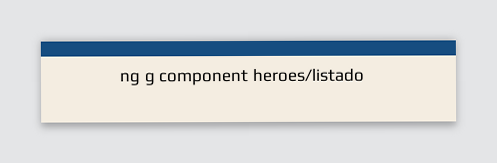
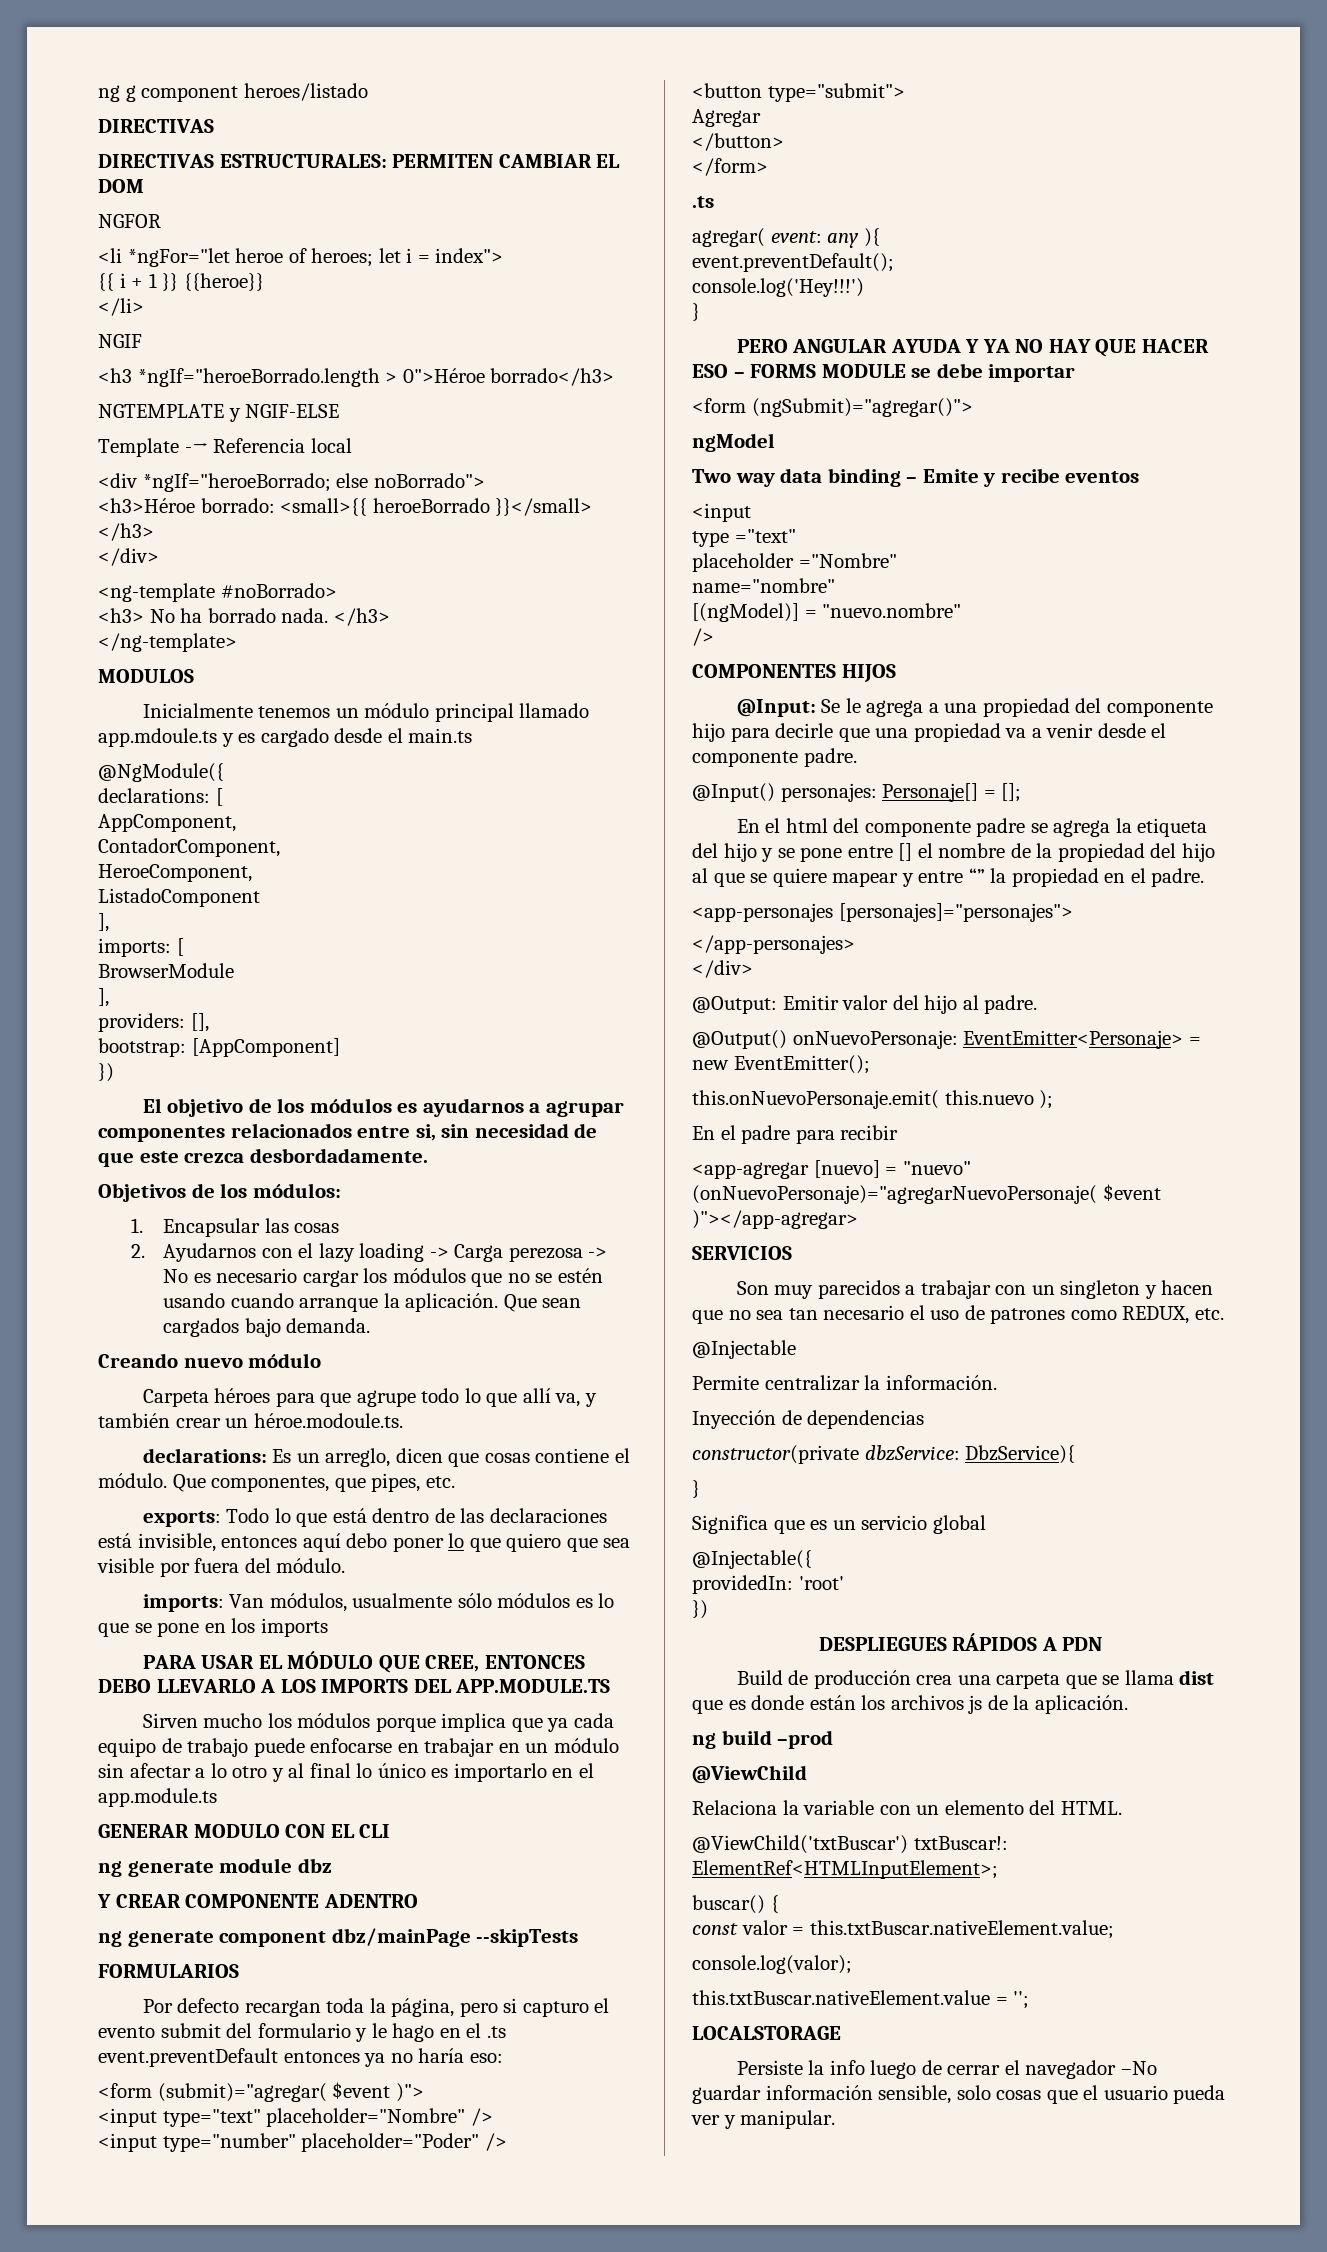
  ng g component heroes/listado
+ DIRECTIVAS
+ DIRECTIVAS ESTRUCTURALES: PERMITEN CAMBIAR EL DOM
+ NGFOR
+ <li *ngFor="let heroe of heroes; let i = index">
+ {{ i + 1 }} {{heroe}}
+ </li>
+ NGIF
+ <h3 *ngIf="heroeBorrado.length > 0">Héroe borrado</h3>
+ NGTEMPLATE y NGIF-ELSE
+ Template -→ Referencia local
+ <div *ngIf="heroeBorrado; else noBorrado">
+ <h3>Héroe borrado: <small>{{ heroeBorrado }}</small> </h3>
+ </div>
+ <ng-template #noBorrado>
+ <h3> No ha borrado nada. </h3>
+ </ng-template>
+ MODULOS
+ Inicialmente tenemos un módulo principal llamado app.mdoule.ts y es cargado desde el main.ts
+ @NgModule({
+ declarations: [
+ AppComponent,
+ ContadorComponent,
+ HeroeComponent,
+ ListadoComponent
+ ],
+ imports: [
+ BrowserModule
+ ],
+ providers: [],
+ bootstrap: [AppComponent]
+ })
+ El objetivo de los módulos es ayudarnos a agrupar componentes relacionados entre si, sin necesidad de que este crezca desbordadamente.
+ Objetivos de los módulos:
+ 1. Encapsular las cosas
+ 2. Ayudarnos con el lazy loading -> Carga perezosa -> No es necesario cargar los módulos que no se estén usando cuando arranque la aplicación. Que sean cargados bajo demanda.
+ Creando nuevo módulo
+ Carpeta héroes para que agrupe todo lo que allí va, y también crear un héroe.modoule.ts.
+ declarations: Es un arreglo, dicen que cosas contiene el módulo. Que componentes, que pipes, etc.
+ exports: Todo lo que está dentro de las declaraciones está invisible, entonces aquí debo poner lo que quiero que sea visible por fuera del módulo.
+ imports: Van módulos, usualmente sólo módulos es lo que se pone en los imports
+ PARA USAR EL MÓDULO QUE CREE, ENTONCES DEBO LLEVARLO A LOS IMPORTS DEL APP.MODULE.TS
+ Sirven mucho los módulos porque implica que ya cada equipo de trabajo puede enfocarse en trabajar en un módulo sin afectar a lo otro y al final lo único es importarlo en el app.module.ts
+ GENERAR MODULO CON EL CLI
+ ng generate module dbz
+ Y CREAR COMPONENTE ADENTRO
+ ng generate component dbz/mainPage --skipTests
+ FORMULARIOS
+ Por defecto recargan toda la página, pero si capturo el evento submit del formulario y le hago en el .ts event.preventDefault entonces ya no haría eso:
+ <form (submit)="agregar( $event )">
+ <input type="text" placeholder="Nombre" />
+ <input type="number" placeholder="Poder" />
+ <button type="submit">
+ Agregar
+ </button>
+ </form>
+ .ts
+ agregar( event: any ){
+ event.preventDefault();
+ console.log('Hey!!!')
+ }
+ PERO ANGULAR AYUDA Y YA NO HAY QUE HACER ESO – FORMS MODULE se debe importar
+ <form (ngSubmit)="agregar()">
+ ngModel
+ Two way data binding – Emite y recibe eventos
+ <input
+ type ="text"
+ placeholder ="Nombre"
+ name="nombre"
+ [(ngModel)] = "nuevo.nombre"
+ />
+ COMPONENTES HIJOS
+ @Input: Se le agrega a una propiedad del componente hijo para decirle que una propiedad va a venir desde el componente padre.
+ @Input() personajes: Personaje[] = [];
+ En el html del componente padre se agrega la etiqueta del hijo y se pone entre [] el nombre de la propiedad del hijo al que se quiere mapear y entre “” la propiedad en el padre.
+ <app-personajes [personajes]="personajes">
+ </app-personajes>
+ </div>
+ @Output: Emitir valor del hijo al padre.
+ @Output() onNuevoPersonaje: EventEmitter<Personaje> = new EventEmitter();
+ this.onNuevoPersonaje.emit( this.nuevo );
+ En el padre para recibir
+ <app-agregar [nuevo] = "nuevo" (onNuevoPersonaje)="agregarNuevoPersonaje( $event )"></app-agregar>
+ SERVICIOS
+ Son muy parecidos a trabajar con un singleton y hacen que no sea tan necesario el uso de patrones como REDUX, etc.
+ @Injectable
+ Permite centralizar la información.
+ Inyección de dependencias
+ constructor(private dbzService: DbzService){
+ }
+ Significa que es un servicio global
+ @Injectable({
+ providedIn: 'root'
+ })
+ DESPLIEGUES RÁPIDOS A PDN
+ Build de producción crea una carpeta que se llama dist que es donde están los archivos js de la aplicación.
+ ng build –prod
+ @ViewChild
+ Relaciona la variable con un elemento del HTML.
+ @ViewChild('txtBuscar') txtBuscar!: ElementRef<HTMLInputElement>;
+ buscar() {
+ const valor = this.txtBuscar.nativeElement.value;
+ console.log(valor);
+ this.txtBuscar.nativeElement.value = '';
+ LOCALSTORAGE
+ Persiste la info luego de cerrar el navegador –No guardar información sensible, solo cosas que el usuario pueda ver y manipular.

